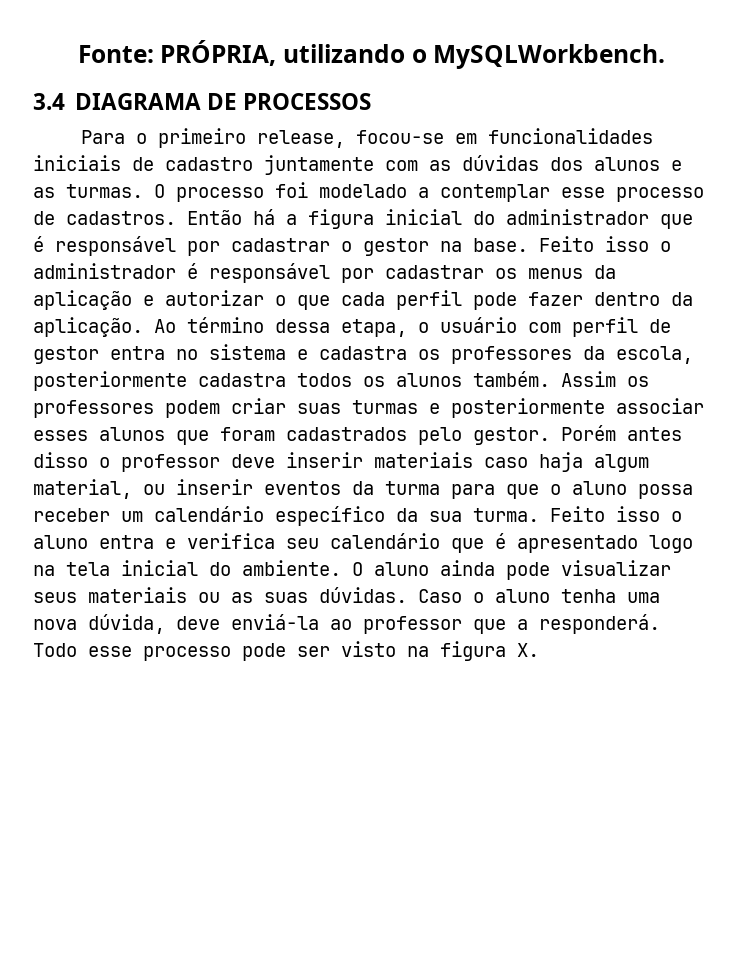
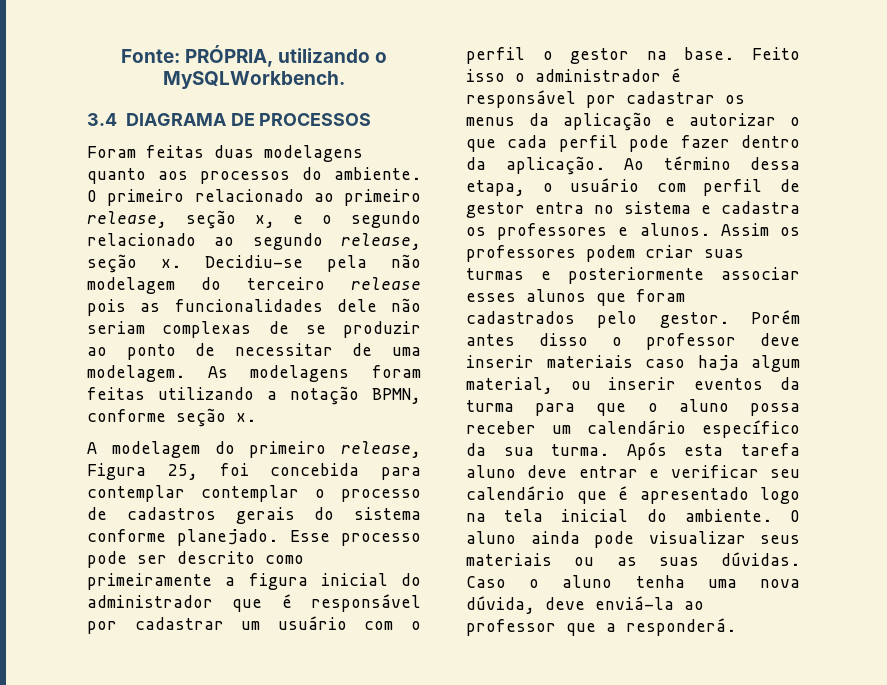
- Para o primeiro release, focou-se em funcionalidades iniciais de cadastro juntamente com as dúvidas dos alunos e as turmas. O processo foi modelado a contemplar esse processo de cadastros. Então há a figura inicial do administrador que é responsável por cadastrar o gestor na base.
+ Foram feitas duas modelagens quanto aos processos do ambiente. O primeiro relacionado ao primeiro release, seção x, e o segundo relacionado ao segundo release, seção x. Decidiu-se pela não modelagem do terceiro release pois as funcionalidades dele não seriam complexas de se produzir ao ponto de necessitar de uma modelagem. As modelagens foram feitas utilizando a notação BPMN, conforme seção x.
+ A modelagem do primeiro release, Figura 25, foi concebida para contemplar contemplar o processo de cadastros gerais do sistema conforme planejado. Esse processo pode ser descrito como primeiramente a figura inicial do administrador que é responsável por cadastrar um usuário com o perfil o gestor na base.
- Ao término dessa etapa, o usuário com perfil de gestor entra no sistema e cadastra os professores da escola, posteriormente cadastra todos os alunos também.
+ Ao término dessa etapa, o usuário com perfil de gestor entra no sistema e cadastra os professores e alunos.
- Feito isso o aluno entra e verifica seu calendário que é apresentado logo na tela inicial do ambiente.
+ Após esta tarefa aluno deve entrar e verificar seu calendário que é apresentado logo na tela inicial do ambiente.
- Todo esse processo pode ser visto na figura X.

